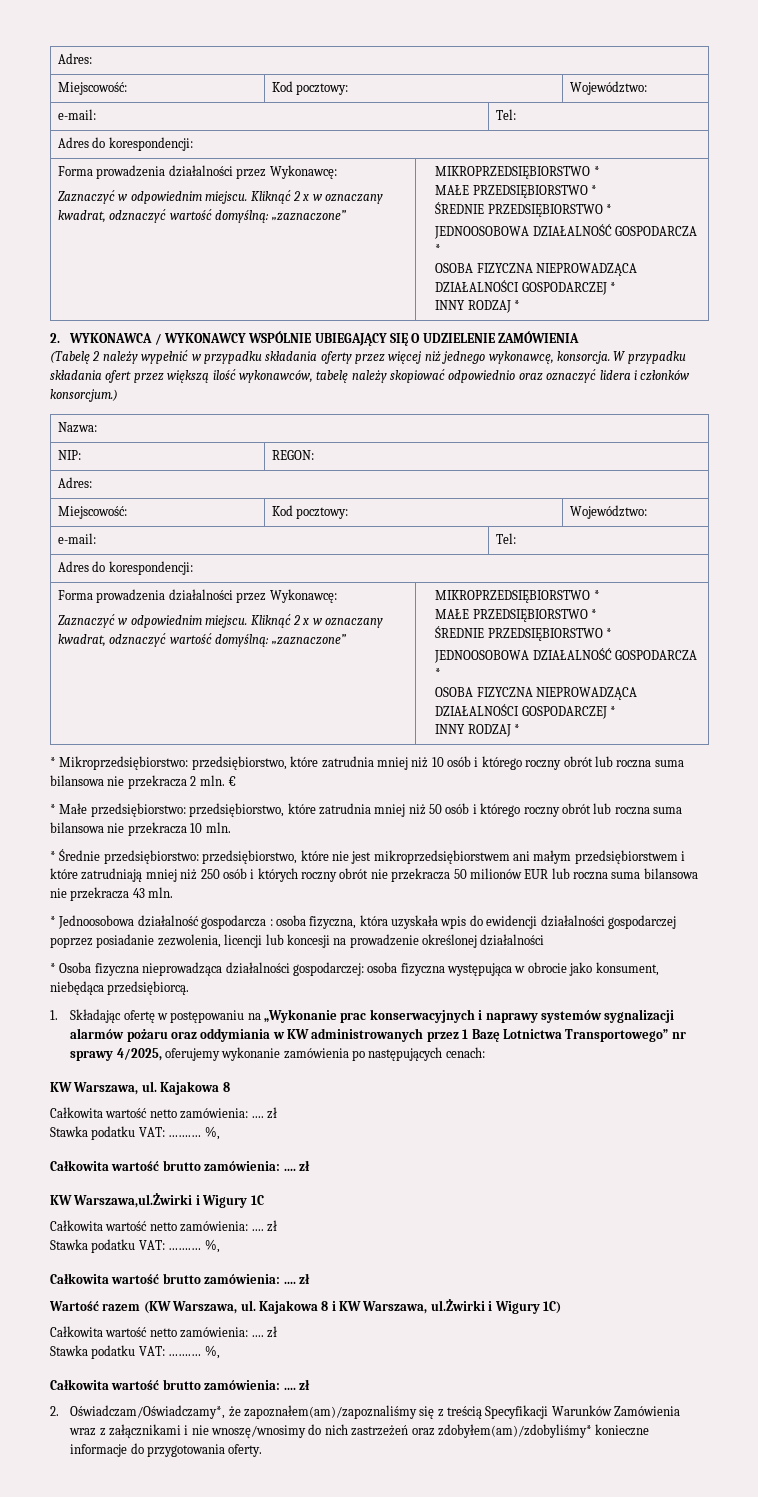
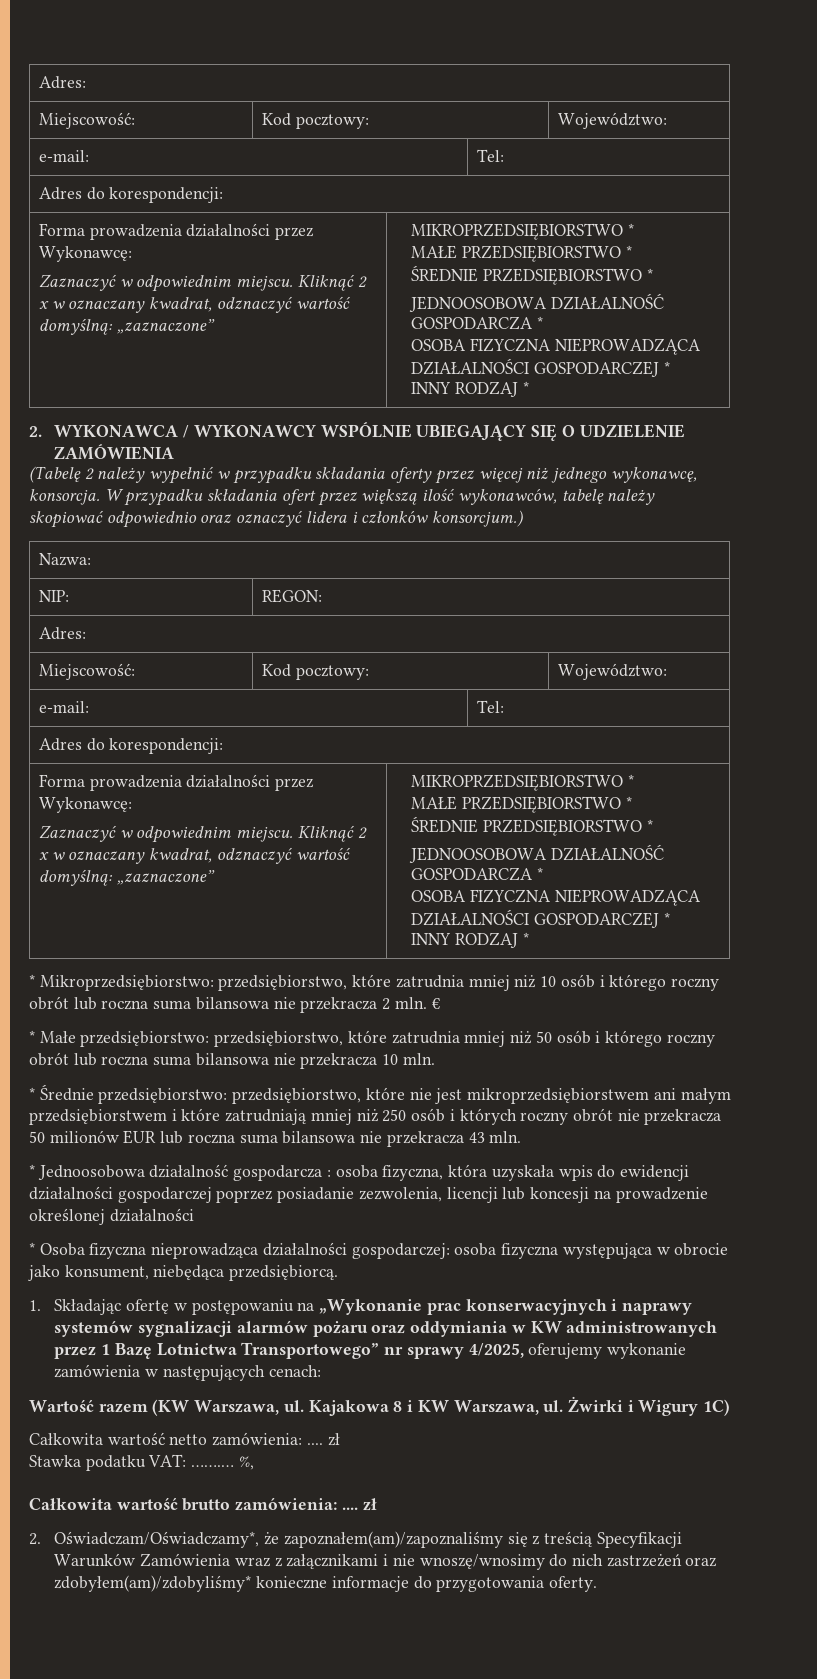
- 1. Składając ofertę w postępowaniu na „Wykonanie prac konserwacyjnych i naprawy systemów sygnalizacji alarmów pożaru oraz oddymiania w KW administrowanych przez 1 Bazę Lotnictwa Transportowego” nr sprawy 4/2025, oferujemy wykonanie zamówienia po następujących cenach:
+ 1. Składając ofertę w postępowaniu na „Wykonanie prac konserwacyjnych i naprawy systemów sygnalizacji alarmów pożaru oraz oddymiania w KW administrowanych przez 1 Bazę Lotnictwa Transportowego” nr sprawy 4/2025, oferujemy wykonanie zamówienia w następujących cenach:
- KW Warszawa, ul. Kajakowa 8
- Całkowita wartość netto zamówienia: .... zł
- Stawka podatku VAT: …….… %,
- Całkowita wartość brutto zamówienia: .... zł
- KW Warszawa,ul.Żwirki i Wigury 1C
- Całkowita wartość netto zamówienia: .... zł
- Stawka podatku VAT: …….… %,
- Całkowita wartość brutto zamówienia: .... zł
- Kajakowa 8 i KW Warszawa, ul.Żwirki i Wigury 1C)
+ Kajakowa 8 i KW Warszawa, ul. Żwirki i Wigury 1C)

